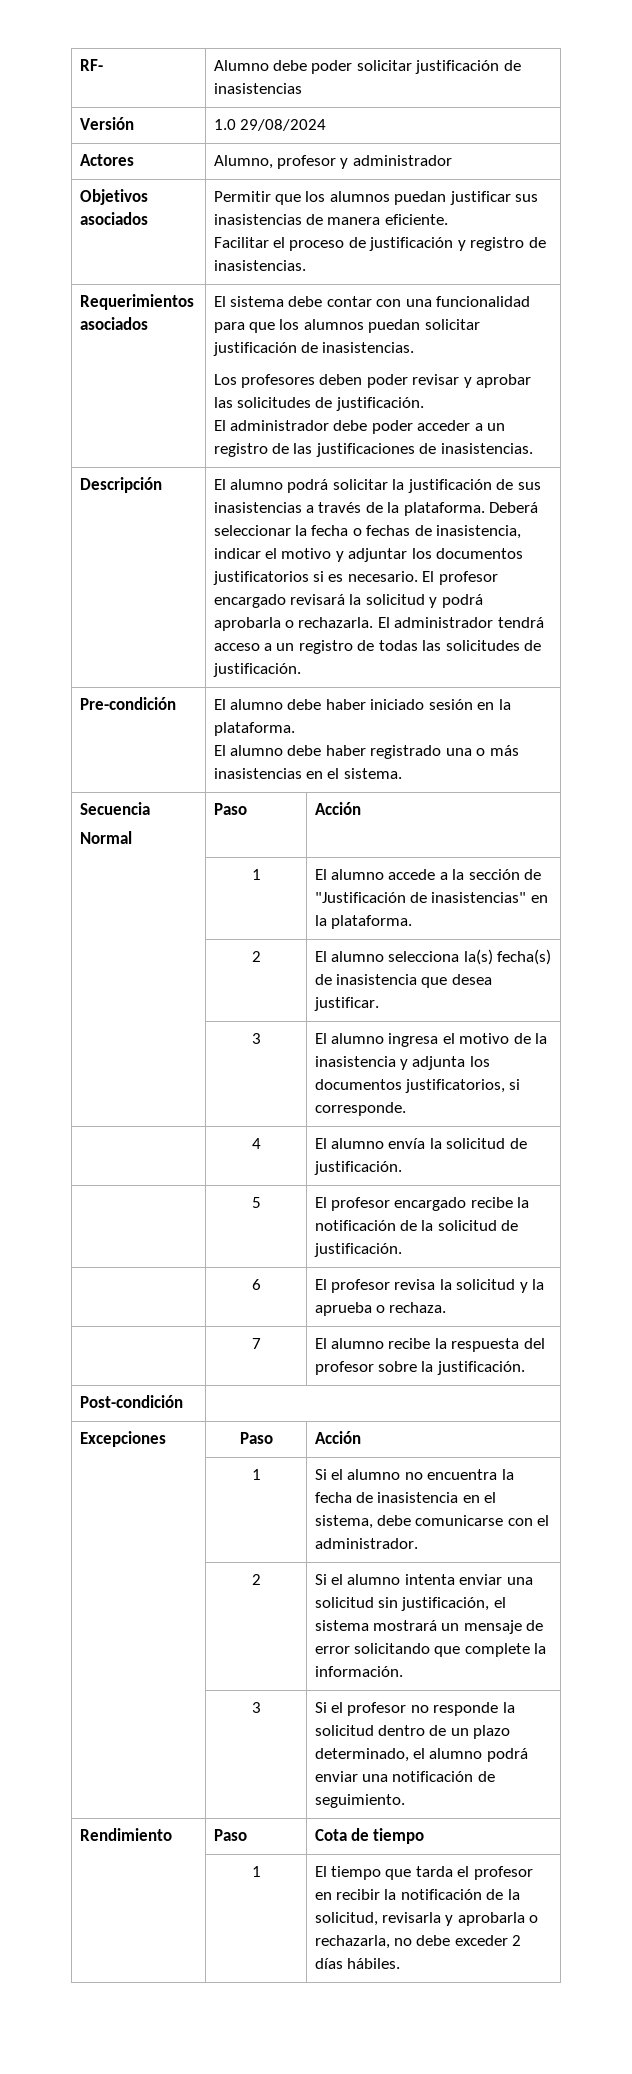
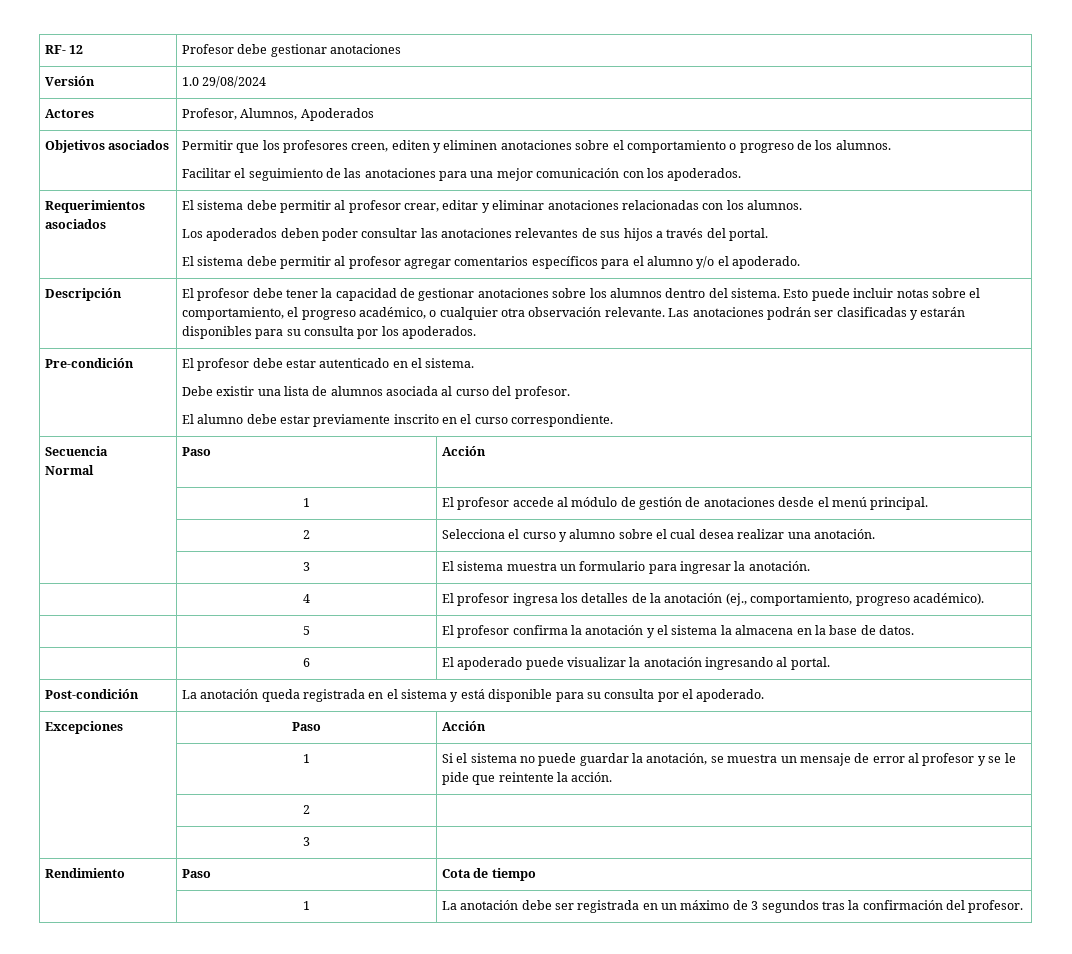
- RF- | Alumno debe poder solicitar justificación de inasistencias
+ RF- 12 | Profesor debe gestionar anotaciones
- Actores | Alumno, profesor y administrador
+ Actores | Profesor, Alumnos, Apoderados
- Objetivos asociados | Permitir que los alumnos puedan justificar sus inasistencias de manera eficiente.
- Facilitar el proceso de justificación y registro de inasistencias.
+ Objetivos asociados | Permitir que los profesores creen, editen y eliminen anotaciones sobre el comportamiento o progreso de los alumnos.
+ Facilitar el seguimiento de las anotaciones para una mejor comunicación con los apoderados.
- El sistema debe contar con una funcionalidad para que los alumnos puedan solicitar justificación de inasistencias.
+ El sistema debe permitir al profesor crear, editar y eliminar anotaciones relacionadas con los alumnos.
- Los profesores deben poder revisar y aprobar las solicitudes de justificación.
- El administrador debe poder acceder a un registro de las justificaciones de inasistencias.
- Descripción | El alumno podrá solicitar la justificación de sus inasistencias a través de la plataforma. Deberá seleccionar la fecha o fechas de inasistencia, indicar el motivo y adjuntar los documentos justificatorios si es necesario. El profesor encargado revisará la solicitud y podrá aprobarla o rechazarla. El administrador tendrá acceso a un registro de todas las solicitudes de justificación.
- Pre-condición | El alumno debe haber iniciado sesión en la plataforma.
- El alumno debe haber registrado una o más inasistencias en el sistema.
+ Los apoderados deben poder consultar las anotaciones relevantes de sus hijos a través del portal.
+ El sistema debe permitir al profesor agregar comentarios específicos para el alumno y/o el apoderado.
+ Descripción | El profesor debe tener la capacidad de gestionar anotaciones sobre los alumnos dentro del sistema. Esto puede incluir notas sobre el comportamiento, el progreso académico, o cualquier otra observación relevante. Las anotaciones podrán ser clasificadas y estarán disponibles para su consulta por los apoderados.
+ Pre-condición | El profesor debe estar autenticado en el sistema.
+ Debe existir una lista de alumnos asociada al curso del profesor.
+ El alumno debe estar previamente inscrito en el curso correspondiente.
- | 1 | El alumno accede a la sección de "Justificación de inasistencias" en la plataforma.
- | 2 | El alumno selecciona la(s) fecha(s) de inasistencia que desea justificar.
- | 3 | El alumno ingresa el motivo de la inasistencia y adjunta los documentos justificatorios, si corresponde.
- | 4 | El alumno envía la solicitud de justificación.
- | 5 | El profesor encargado recibe la notificación de la solicitud de justificación.
- | 6 | El profesor revisa la solicitud y la aprueba o rechaza.
- | 7 | El alumno recibe la respuesta del profesor sobre la justificación.
- Post-condición |
+ | 1 | El profesor accede al módulo de gestión de anotaciones desde el menú principal.
+ | 2 | Selecciona el curso y alumno sobre el cual desea realizar una anotación.
+ | 3 | El sistema muestra un formulario para ingresar la anotación.
+ | 4 | El profesor ingresa los detalles de la anotación (ej., comportamiento, progreso académico).
+ | 5 | El profesor confirma la anotación y el sistema la almacena en la base de datos.
+ | 6 | El apoderado puede visualizar la anotación ingresando al portal.
+ Post-condición | La anotación queda registrada en el sistema y está disponible para su consulta por el apoderado.
- | 1 | Si el alumno no encuentra la fecha de inasistencia en el sistema, debe comunicarse con el administrador.
- | 2 | Si el alumno intenta enviar una solicitud sin justificación, el sistema mostrará un mensaje de error solicitando que complete la información.
- | 3 | Si el profesor no responde la solicitud dentro de un plazo determinado, el alumno podrá enviar una notificación de seguimiento.
+ | 1 | Si el sistema no puede guardar la anotación, se muestra un mensaje de error al profesor y se le pide que reintente la acción.
+ | 2 |
+ | 3 |
- | 1 | El tiempo que tarda el profesor en recibir la notificación de la solicitud, revisarla y aprobarla o rechazarla, no debe exceder 2 días hábiles.
+ | 1 | La anotación debe ser registrada en un máximo de 3 segundos tras la confirmación del profesor.

